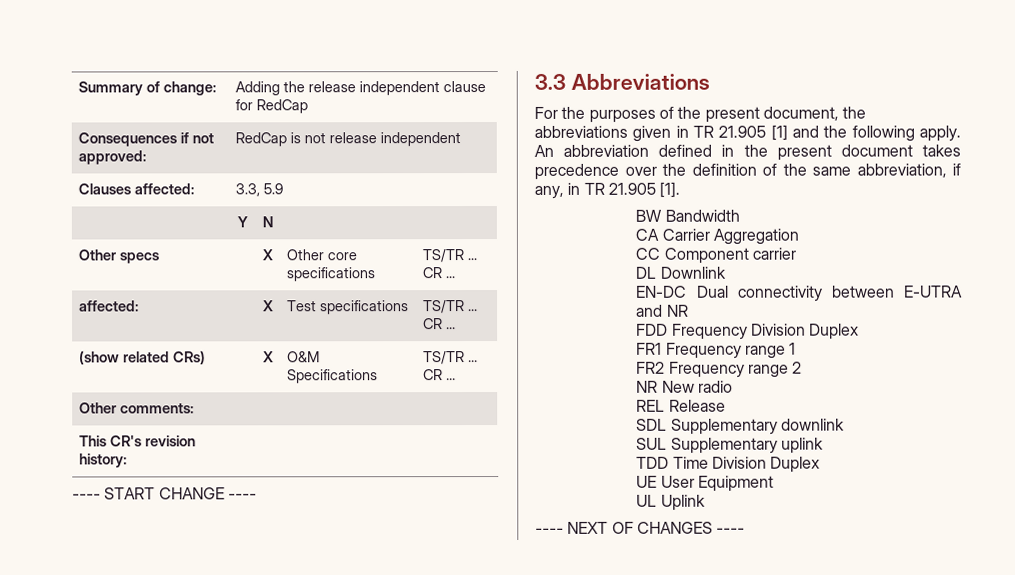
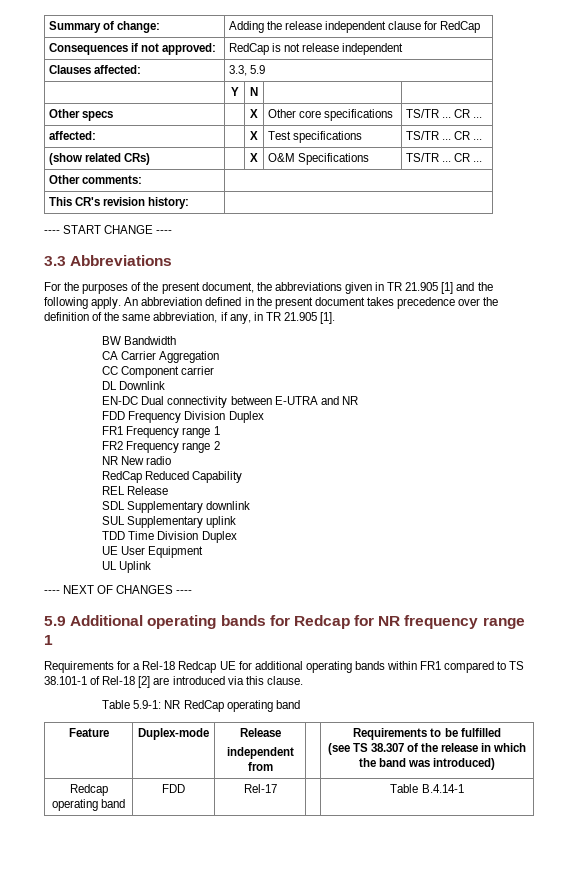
+ RedCap Reduced Capability
+ 5.9 Additional operating bands for Redcap for NR frequency range 1
+ Requirements for a Rel-18 Redcap UE for additional operating bands within FR1 compared to TS 38.101-1 of Rel-18 [2] are introduced via this clause.
+ Table 5.9-1: NR RedCap operating band
+ Feature | Duplex-mode | Release
+ independent from | | Requirements to be fulfilled
+ (see TS 38.307 of the release in which the band was introduced)
+ Redcap operating band | FDD | Rel-17 | | Table B.4.14-1

